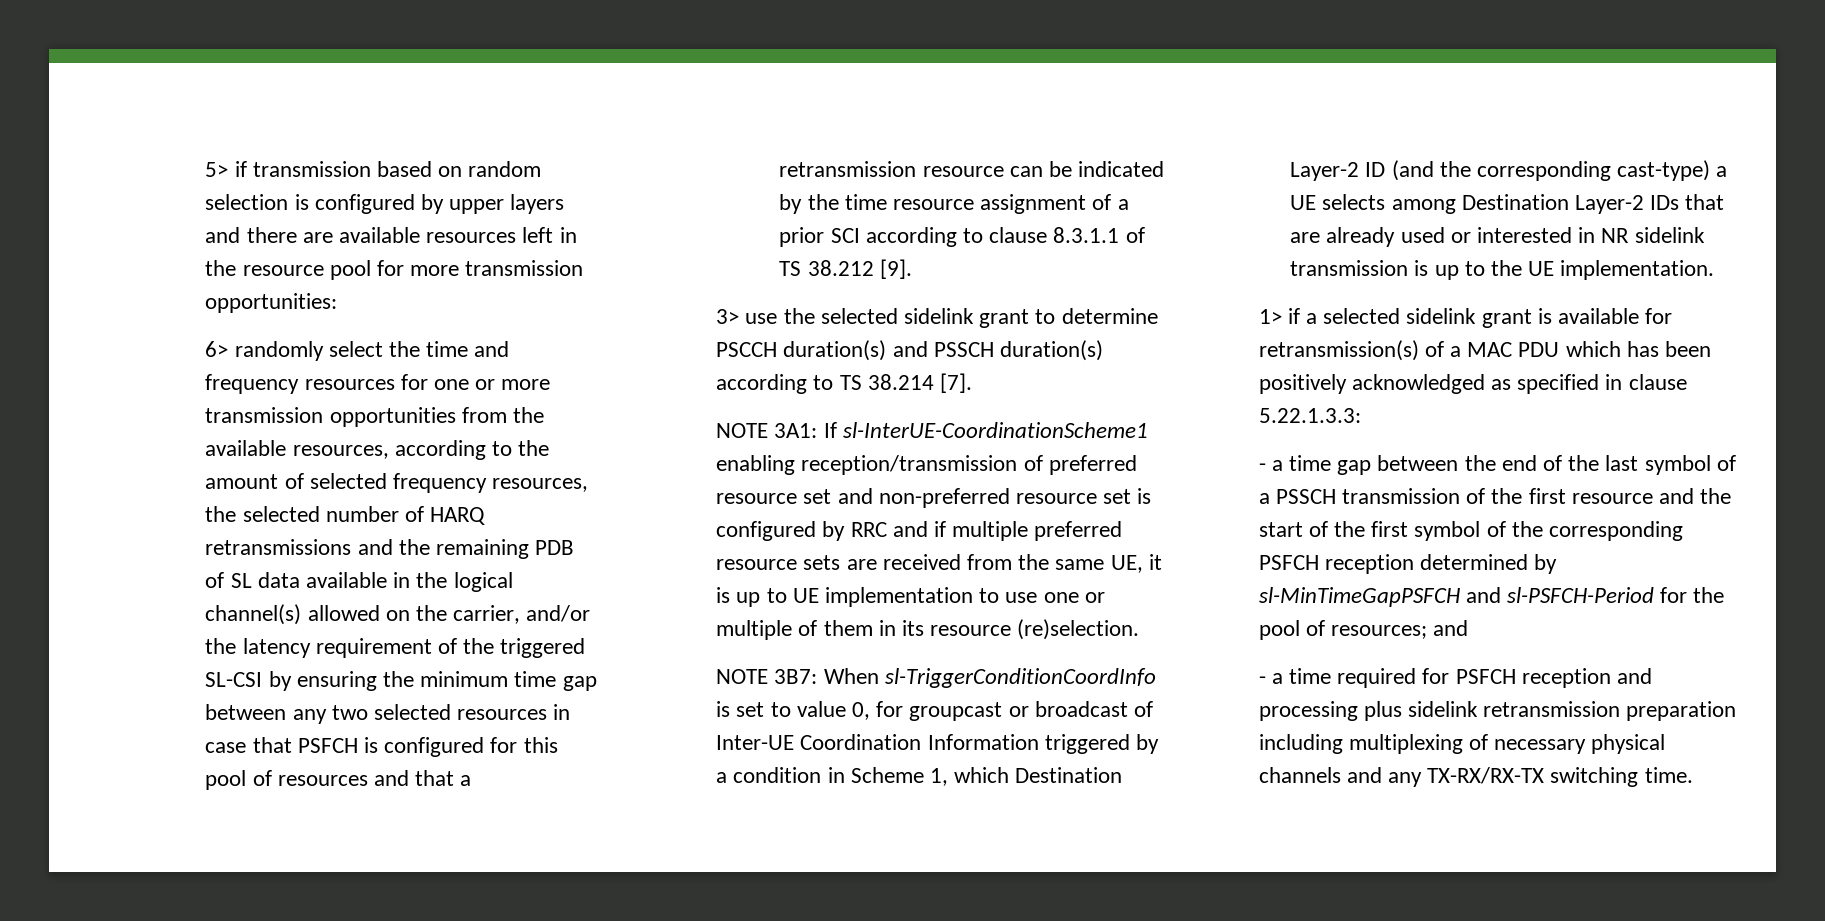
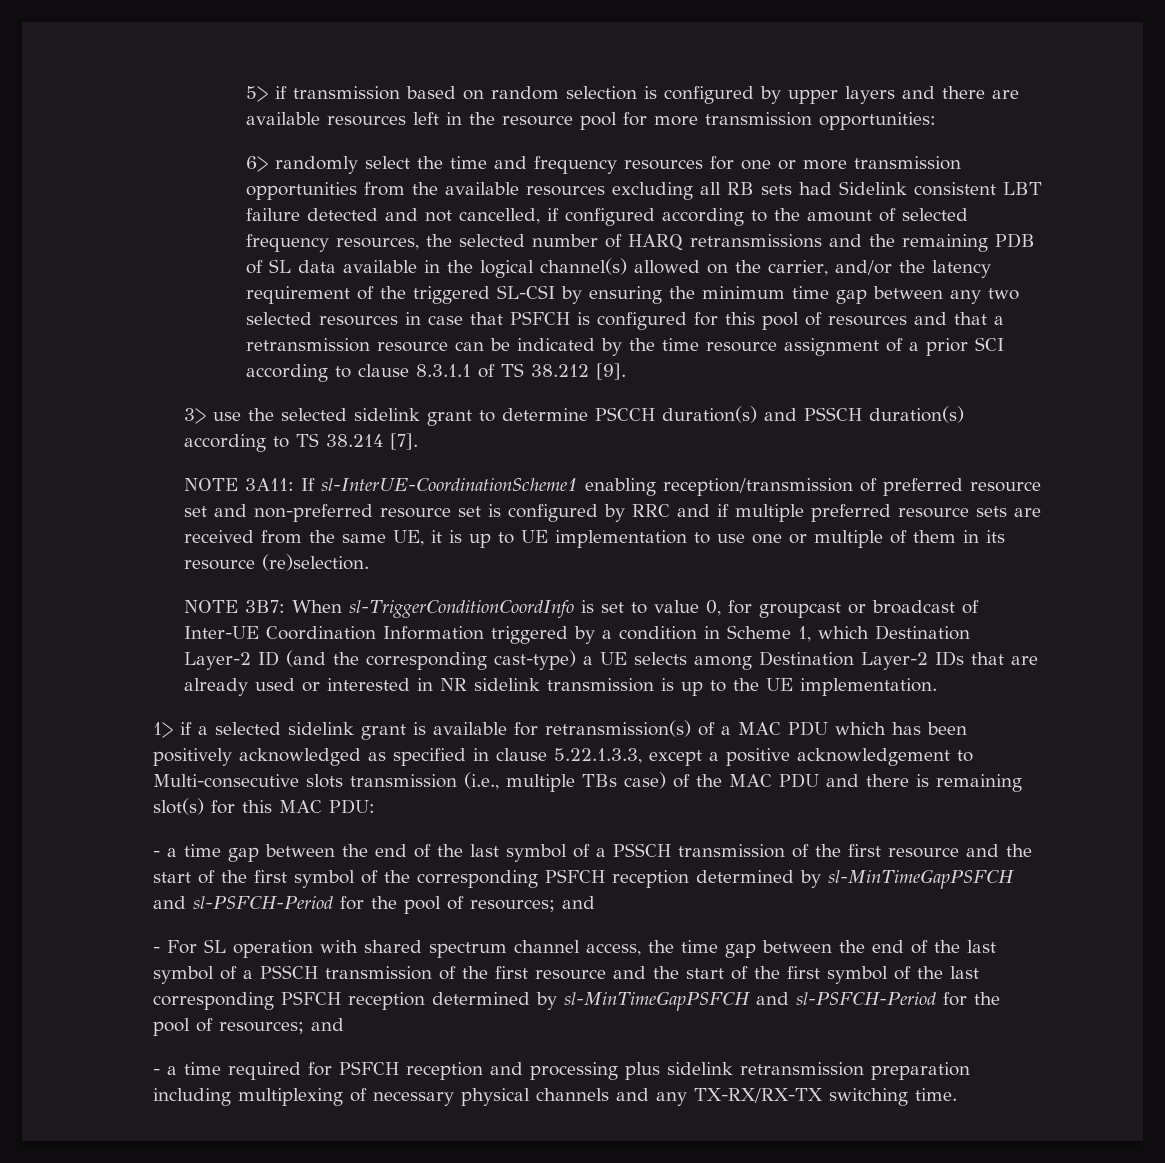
- 6> randomly select the time and frequency resources for one or more transmission opportunities from the available resources, according to the amount of selected frequency resources, the selected number of HARQ retransmissions and the remaining PDB of SL data available in the logical channel(s) allowed on the carrier, and/or the latency requirement of the triggered SL-CSI by ensuring the minimum time gap between any two selected resources in case that PSFCH is configured for this pool of resources and that a retransmission resource can be indicated by the time resource assignment of a prior SCI according to clause 8.3.1.1 of TS 38.212 [9].
+ 6> randomly select the time and frequency resources for one or more transmission opportunities from the available resources excluding all RB sets had Sidelink consistent LBT failure detected and not cancelled, if configured according to the amount of selected frequency resources, the selected number of HARQ retransmissions and the remaining PDB of SL data available in the logical channel(s) allowed on the carrier, and/or the latency requirement of the triggered SL-CSI by ensuring the minimum time gap between any two selected resources in case that PSFCH is configured for this pool of resources and that a retransmission resource can be indicated by the time resource assignment of a prior SCI according to clause 8.3.1.1 of TS 38.212 [9].
- NOTE 3A1: If sl-InterUE-CoordinationScheme1 enabling reception/transmission of preferred resource set and non-preferred resource set is configured by RRC and if multiple preferred resource sets are received from the same UE, it is up to UE implementation to use one or multiple of them in its resource (re)selection.
+ NOTE 3A11: If sl-InterUE-CoordinationScheme1 enabling reception/transmission of preferred resource set and non-preferred resource set is configured by RRC and if multiple preferred resource sets are received from the same UE, it is up to UE implementation to use one or multiple of them in its resource (re)selection.
- 1> if a selected sidelink grant is available for retransmission(s) of a MAC PDU which has been positively acknowledged as specified in clause 5.22.1.3.3:
+ 1> if a selected sidelink grant is available for retransmission(s) of a MAC PDU which has been positively acknowledged as specified in clause 5.22.1.3.3, except a positive acknowledgement to Multi-consecutive slots transmission (i.e., multiple TBs case) of the MAC PDU and there is remaining slot(s) for this MAC PDU:
+ - For SL operation with shared spectrum channel access, the time gap between the end of the last symbol of a PSSCH transmission of the first resource and the start of the first symbol of the last corresponding PSFCH reception determined by sl-MinTimeGapPSFCH and sl-PSFCH-Period for the pool of resources; and

